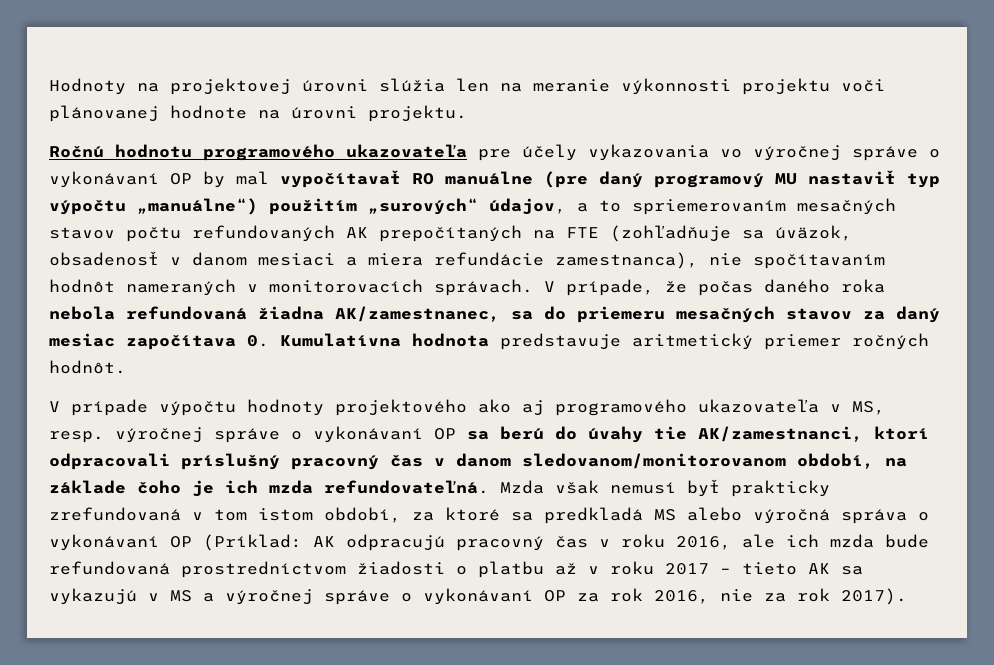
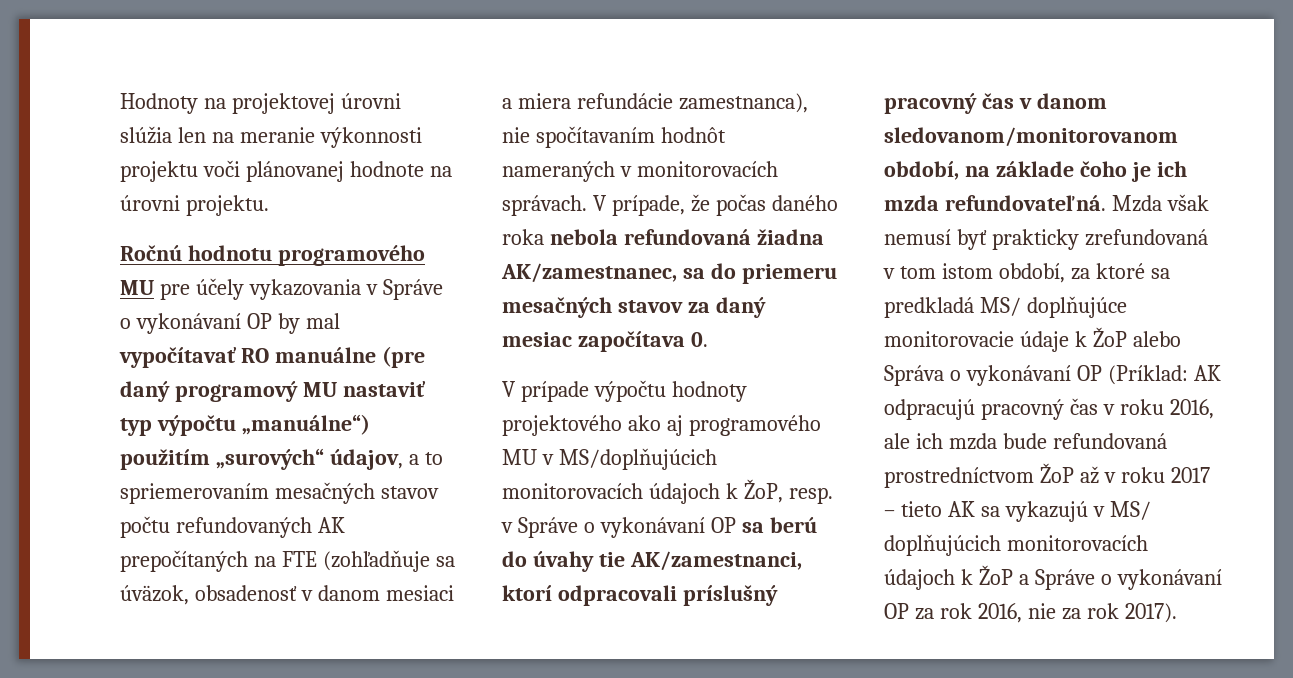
- Ročnú hodnotu programového ukazovateľa pre účely vykazovania vo výročnej správe o vykonávaní OP by mal vypočítavať RO manuálne (pre daný programový MU nastaviť typ výpočtu „manuálne“) použitím „surových“ údajov, a to spriemerovaním mesačných stavov počtu refundovaných AK prepočítaných na FTE (zohľadňuje sa úväzok, obsadenosť v danom mesiaci a miera refundácie zamestnanca), nie spočítavaním hodnôt nameraných v monitorovacích správach.
+ Ročnú hodnotu programového MU pre účely vykazovania v Správe o vykonávaní OP by mal vypočítavať RO manuálne (pre daný programový MU nastaviť typ výpočtu „manuálne“) použitím „surových“ údajov, a to spriemerovaním mesačných stavov počtu refundovaných AK prepočítaných na FTE (zohľadňuje sa úväzok, obsadenosť v danom mesiaci a miera refundácie zamestnanca), nie spočítavaním hodnôt nameraných v monitorovacích správach.
- V prípade, že počas daného roka nebola refundovaná žiadna AK/zamestnanec, sa do priemeru mesačných stavov za daný mesiac započítava 0. Kumulatívna hodnota predstavuje aritmetický priemer ročných hodnôt.
+ V prípade, že počas daného roka nebola refundovaná žiadna AK/zamestnanec, sa do priemeru mesačných stavov za daný mesiac započítava 0.
- V prípade výpočtu hodnoty projektového ako aj programového ukazovateľa v MS, resp. výročnej správe o vykonávaní OP sa berú do úvahy tie AK/zamestnanci, ktorí odpracovali príslušný pracovný čas v danom sledovanom/monitorovanom období, na základe čoho je ich mzda refundovateľná.
+ V prípade výpočtu hodnoty projektového ako aj programového MU v MS/doplňujúcich monitorovacích údajoch k ŽoP, resp. v Správe o vykonávaní OP sa berú do úvahy tie AK/zamestnanci, ktorí odpracovali príslušný pracovný čas v danom sledovanom/monitorovanom období, na základe čoho je ich mzda refundovateľná.
- Mzda však nemusí byť prakticky zrefundovaná v tom istom období, za ktoré sa predkladá MS alebo výročná správa o vykonávaní OP (Príklad: AK odpracujú pracovný čas v roku 2016, ale ich mzda bude refundovaná prostredníctvom žiadosti o platbu až v roku 2017 – tieto AK sa vykazujú v MS a výročnej správe o vykonávaní OP za rok 2016, nie za rok 2017).
+ Mzda však nemusí byť prakticky zrefundovaná v tom istom období, za ktoré sa predkladá MS/ doplňujúce monitorovacie údaje k ŽoP alebo Správa o vykonávaní OP (Príklad: AK odpracujú pracovný čas v roku 2016, ale ich mzda bude refundovaná prostredníctvom ŽoP až v roku 2017 – tieto AK sa vykazujú v MS/ doplňujúcich monitorovacích údajoch k ŽoP a Správe o vykonávaní OP za rok 2016, nie za rok 2017).

